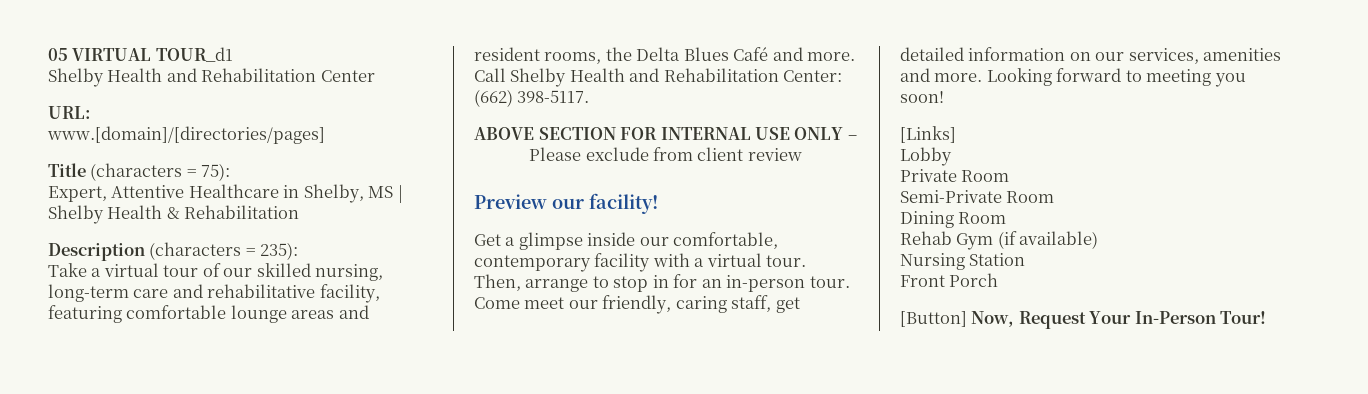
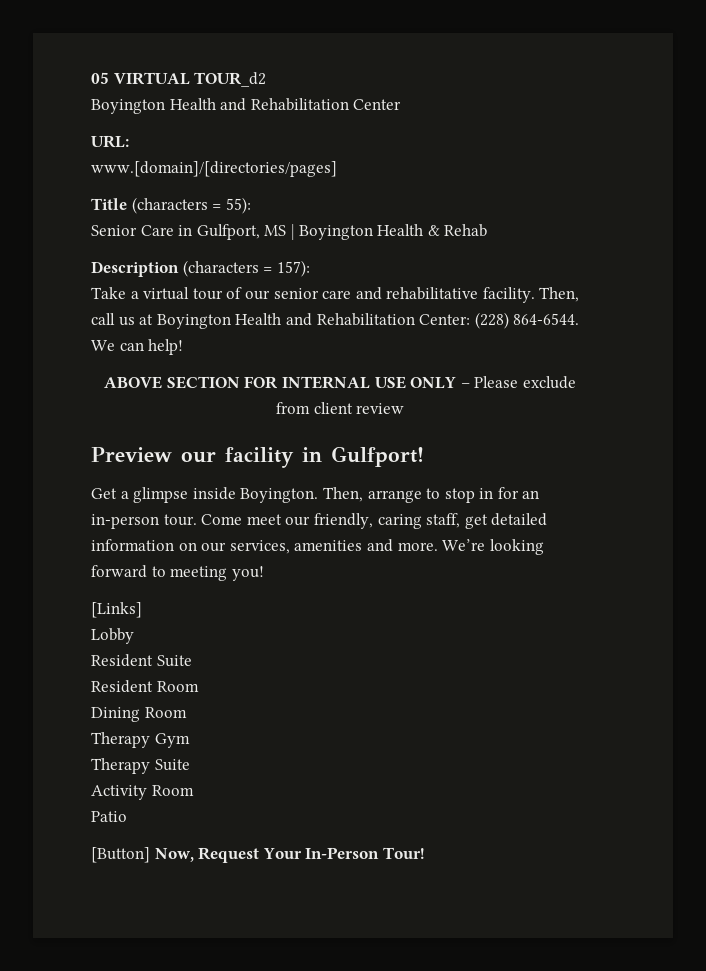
- 05 VIRTUAL TOUR_d1
- Shelby Health and Rehabilitation Center
+ 05 VIRTUAL TOUR_d2
+ Boyington Health and Rehabilitation Center
- Title (characters = 75):
- Expert, Attentive Healthcare in Shelby, MS | Shelby Health & Rehabilitation
+ Title (characters = 55):
+ Senior Care in Gulfport, MS | Boyington Health & Rehab
- Description (characters = 235):
+ Description (characters = 157):
- Take a virtual tour of our skilled nursing, long-term care and rehabilitative facility, featuring comfortable lounge areas and resident rooms, the Delta Blues Café and more. Call Shelby Health and Rehabilitation Center: (662) 398-5117.
+ Take a virtual tour of our senior care and rehabilitative facility. Then, call us at Boyington Health and Rehabilitation Center: (228) 864-6544. We can help!
- Preview our facility!
+ Preview our facility in Gulfport!
- Get a glimpse inside our comfortable, contemporary facility with a virtual tour.
+ Get a glimpse inside Boyington.
- Looking forward to meeting you soon!
+ We’re looking forward to meeting you!
- Private Room
- Semi-Private Room
+ Resident Suite
+ Resident Room
- Rehab Gym (if available)
- Nursing Station
- Front Porch
+ Therapy Gym
+ Therapy Suite
+ Activity Room
+ Patio

